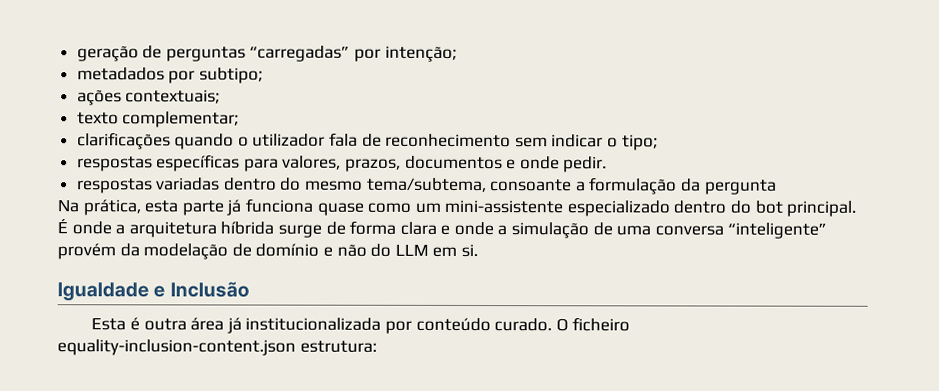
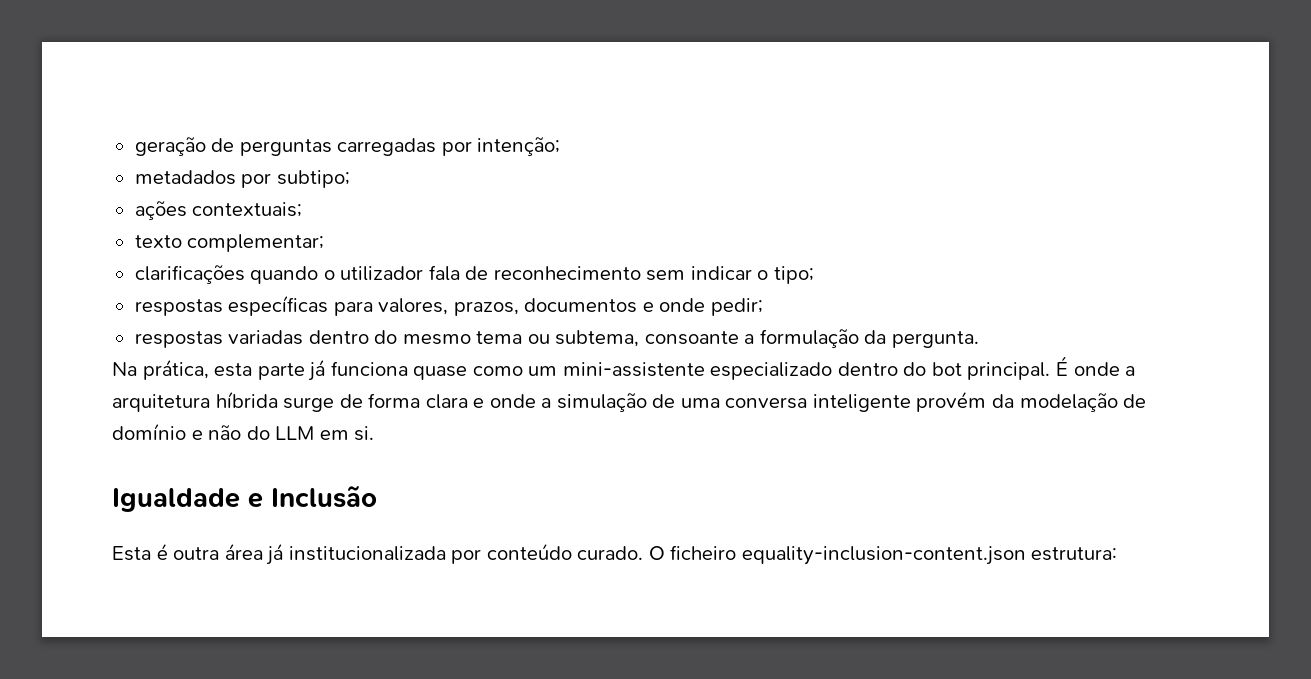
- geração de perguntas “carregadas” por intenção;
+ geração de perguntas carregadas por intenção;
- respostas específicas para valores, prazos, documentos e onde pedir.
+ respostas específicas para valores, prazos, documentos e onde pedir;
- respostas variadas dentro do mesmo tema/subtema, consoante a formulação da pergunta
+ respostas variadas dentro do mesmo tema ou subtema, consoante a formulação da pergunta.
- É onde a arquitetura híbrida surge de forma clara e onde a simulação de uma conversa “inteligente” provém da modelação de domínio e não do LLM em si.
+ É onde a arquitetura híbrida surge de forma clara e onde a simulação de uma conversa inteligente provém da modelação de domínio e não do LLM em si.

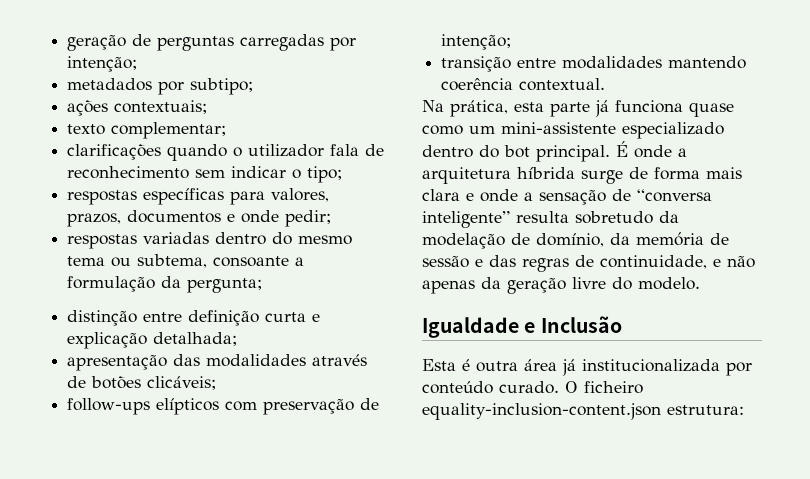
- respostas variadas dentro do mesmo tema ou subtema, consoante a formulação da pergunta.
+ respostas variadas dentro do mesmo tema ou subtema, consoante a formulação da pergunta;
+ distinção entre definição curta e explicação detalhada;
+ apresentação das modalidades através de botões clicáveis;
+ follow-ups elípticos com preservação de intenção;
+ transição entre modalidades mantendo coerência contextual.
- É onde a arquitetura híbrida surge de forma clara e onde a simulação de uma conversa inteligente provém da modelação de domínio e não do LLM em si.
+ É onde a arquitetura híbrida surge de forma mais clara e onde a sensação de “conversa inteligente” resulta sobretudo da modelação de domínio, da memória de sessão e das regras de continuidade, e não apenas da geração livre do modelo.

